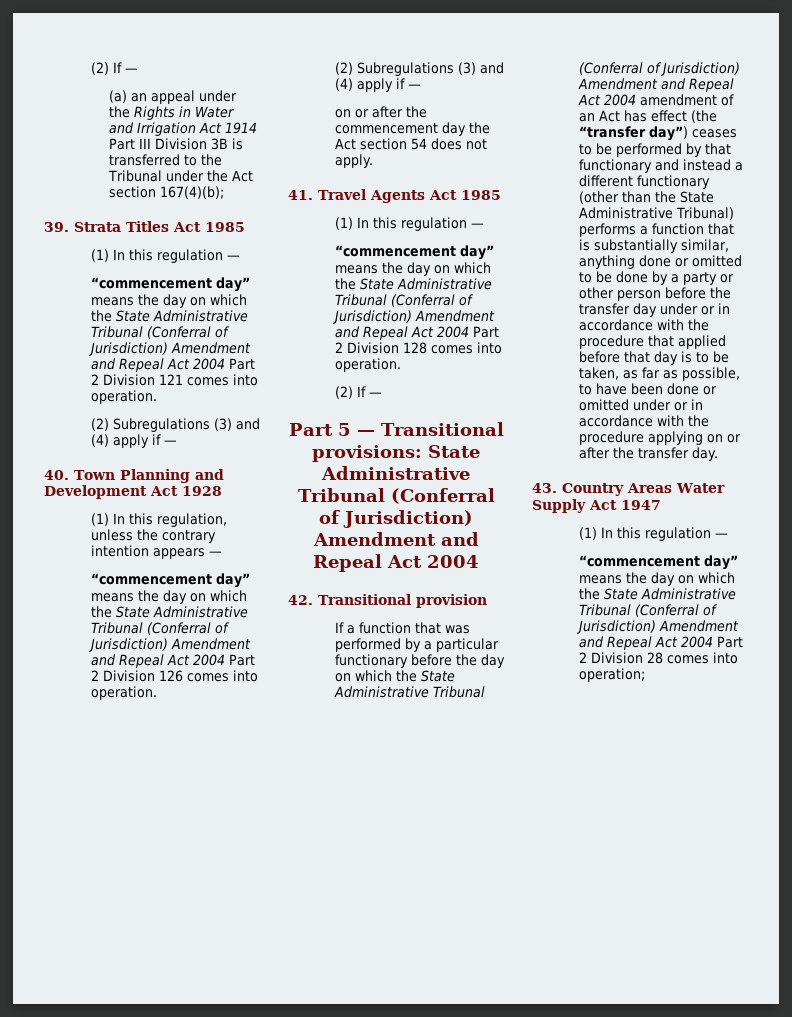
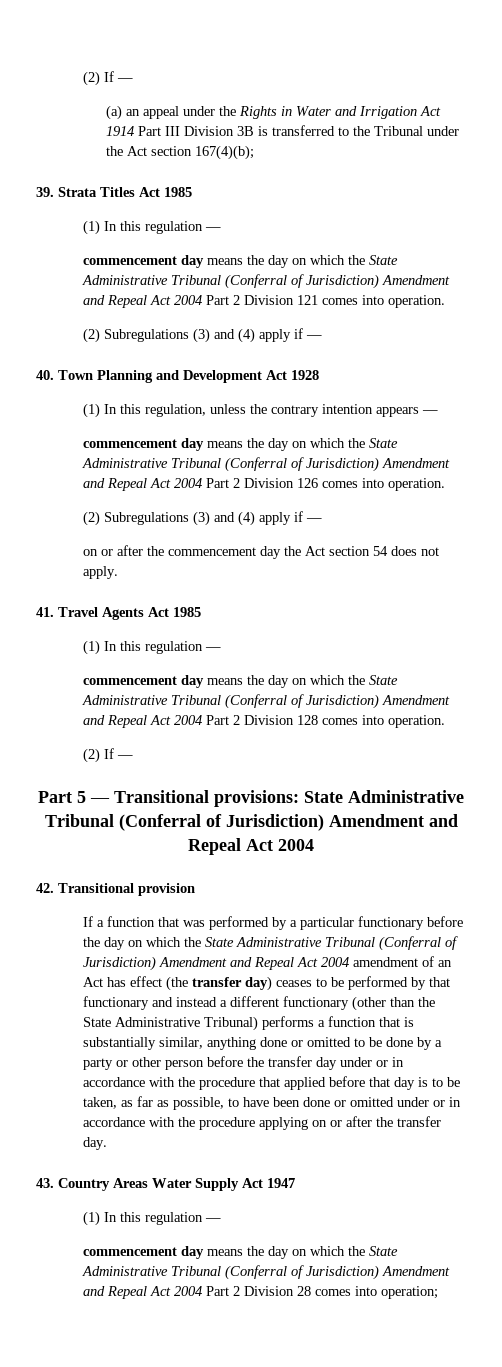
- “commencement day” means the day on which the State Administrative Tribunal (Conferral of Jurisdiction) Amendment and Repeal Act 2004 Part 2 Division 121 comes into operation.
+ commencement day means the day on which the State Administrative Tribunal (Conferral of Jurisdiction) Amendment and Repeal Act 2004 Part 2 Division 121 comes into operation.
- “commencement day” means the day on which the State Administrative Tribunal (Conferral of Jurisdiction) Amendment and Repeal Act 2004 Part 2 Division 126 comes into operation.
+ commencement day means the day on which the State Administrative Tribunal (Conferral of Jurisdiction) Amendment and Repeal Act 2004 Part 2 Division 126 comes into operation.
- “commencement day” means the day on which the State Administrative Tribunal (Conferral of Jurisdiction) Amendment and Repeal Act 2004 Part 2 Division 128 comes into operation.
+ commencement day means the day on which the State Administrative Tribunal (Conferral of Jurisdiction) Amendment and Repeal Act 2004 Part 2 Division 128 comes into operation.
- If a function that was performed by a particular functionary before the day on which the State Administrative Tribunal (Conferral of Jurisdiction) Amendment and Repeal Act 2004 amendment of an Act has effect (the “transfer day”) ceases to be performed by that functionary and instead a different functionary (other than the State Administrative Tribunal) performs a function that is substantially similar, anything done or omitted to be done by a party or other person before the transfer day under or in accordance with the procedure that applied before that day is to be taken, as far as possible, to have been done or omitted under or in accordance with the procedure applying on or after the transfer day.
+ If a function that was performed by a particular functionary before the day on which the State Administrative Tribunal (Conferral of Jurisdiction) Amendment and Repeal Act 2004 amendment of an Act has effect (the transfer day) ceases to be performed by that functionary and instead a different functionary (other than the State Administrative Tribunal) performs a function that is substantially similar, anything done or omitted to be done by a party or other person before the transfer day under or in accordance with the procedure that applied before that day is to be taken, as far as possible, to have been done or omitted under or in accordance with the procedure applying on or after the transfer day.
- “commencement day” means the day on which the State Administrative Tribunal (Conferral of Jurisdiction) Amendment and Repeal Act 2004 Part 2 Division 28 comes into operation;
+ commencement day means the day on which the State Administrative Tribunal (Conferral of Jurisdiction) Amendment and Repeal Act 2004 Part 2 Division 28 comes into operation;

